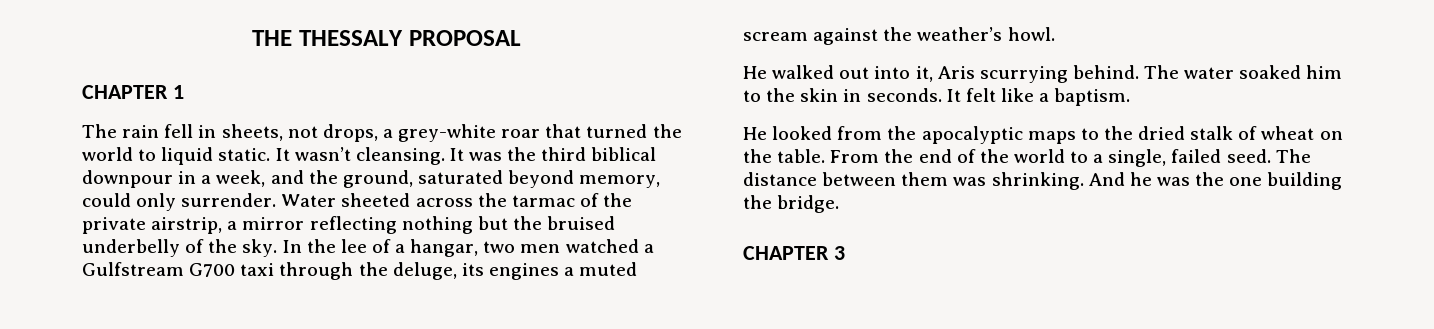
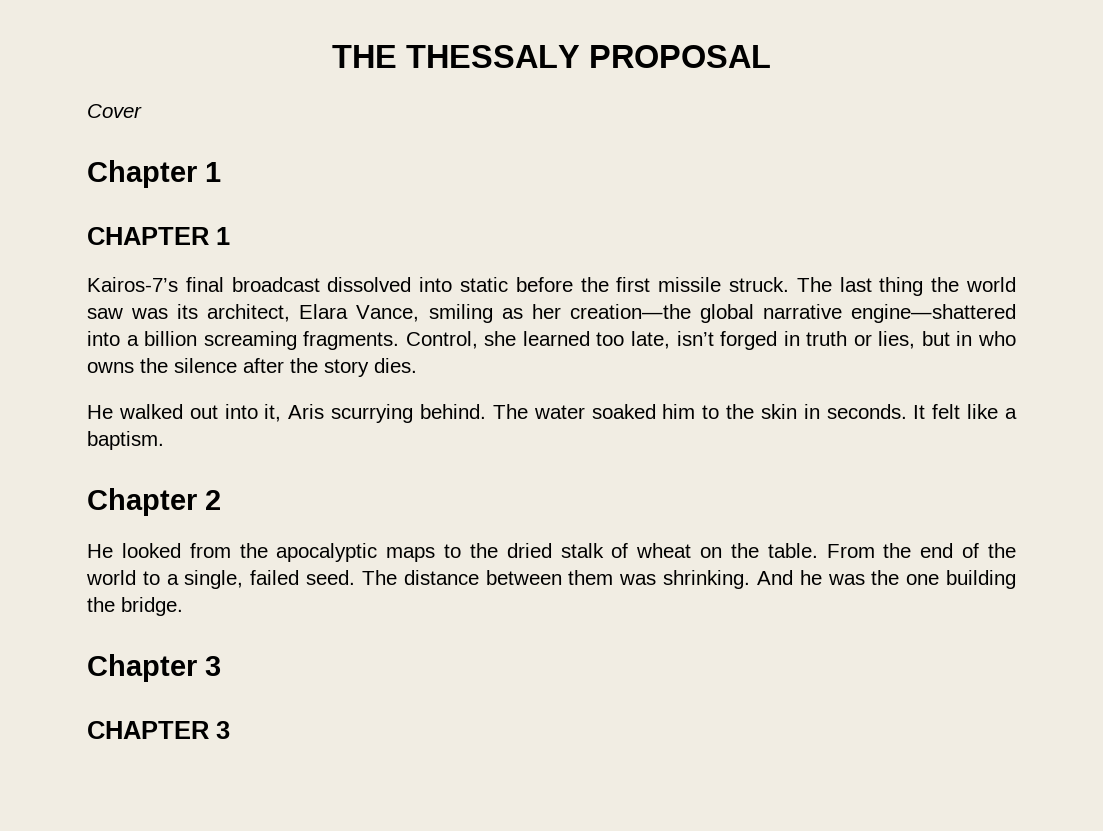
+ Cover
+ Chapter 1
- The rain fell in sheets, not drops, a grey-white roar that turned the world to liquid static. It wasn’t cleansing. It was the third biblical downpour in a week, and the ground, saturated beyond memory, could only surrender. Water sheeted across the tarmac of the private airstrip, a mirror reflecting nothing but the bruised underbelly of the sky. In the lee of a hangar, two men watched a Gulfstream G700 taxi through the deluge, its engines a muted scream against the weather’s howl.
+ Kairos-7’s final broadcast dissolved into static before the first missile struck. The last thing the world saw was its architect, Elara Vance, smiling as her creation—the global narrative engine—shattered into a billion screaming fragments. Control, she learned too late, isn’t forged in truth or lies, but in who owns the silence after the story dies.
+ Chapter 2
+ Chapter 3

